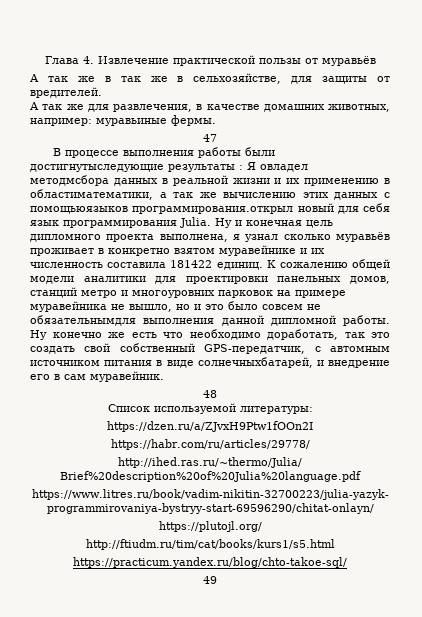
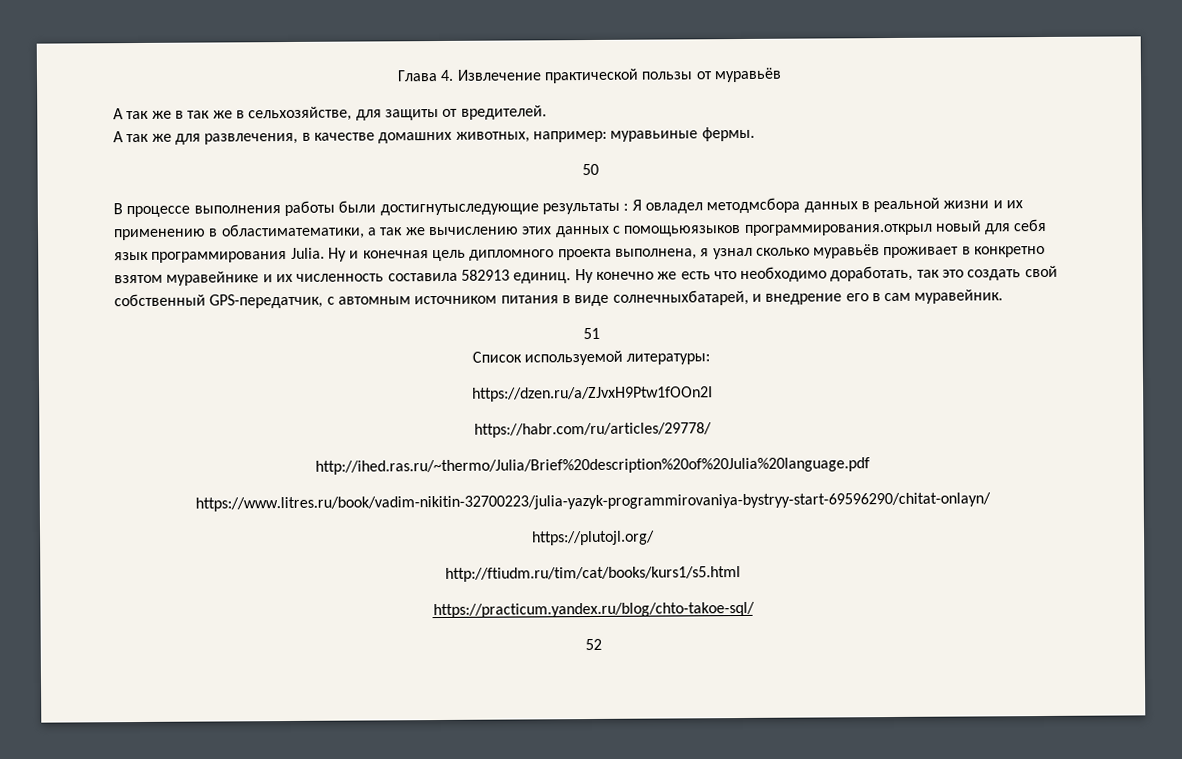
- 47
+ 50
- Ну и конечная цель дипломного проекта выполнена, я узнал сколько муравьёв проживает в конкретно взятом муравейнике и их численность составила 181422 единиц. К сожалению общей модели аналитики для проектировки панельных домов, станций метро и многоуровних парковок на примере муравейника не вышло, но и это было совсем не обязательнымдля выполнения данной дипломной работы.
+ Ну и конечная цель дипломного проекта выполнена, я узнал сколько муравьёв проживает в конкретно взятом муравейнике и их численность составила 582913 единиц.
- 48
+ 51
- 49
+ 52

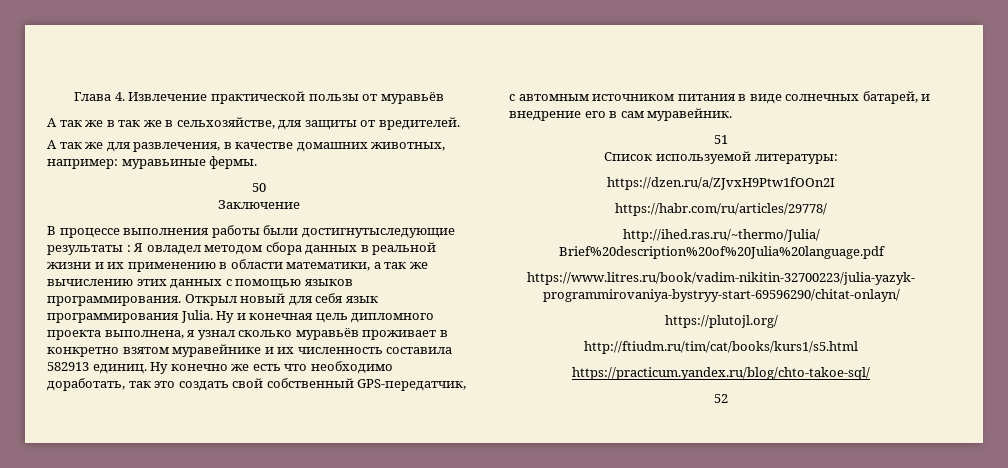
+ Заключение
- В процессе выполнения работы были достигнутыследующие результаты : Я овладел методмсбора данных в реальной жизни и их применению в областиматематики, а так же вычислению этих данных с помощьюязыков программирования.открыл новый для себя язык программирования Julia.
+ В процессе выполнения работы были достигнутыследующие результаты : Я овладел методом сбора данных в реальной жизни и их применению в области математики, а так же вычислению этих данных с помощью языков программирования. Открыл новый для себя язык программирования Julia.
- Ну конечно же есть что необходимо доработать, так это создать свой собственный GPS-передатчик, с автомным источником питания в виде солнечныхбатарей, и внедрение его в сам муравейник.
+ Ну конечно же есть что необходимо доработать, так это создать свой собственный GPS-передатчик, с автомным источником питания в виде солнечных батарей, и внедрение его в сам муравейник.

